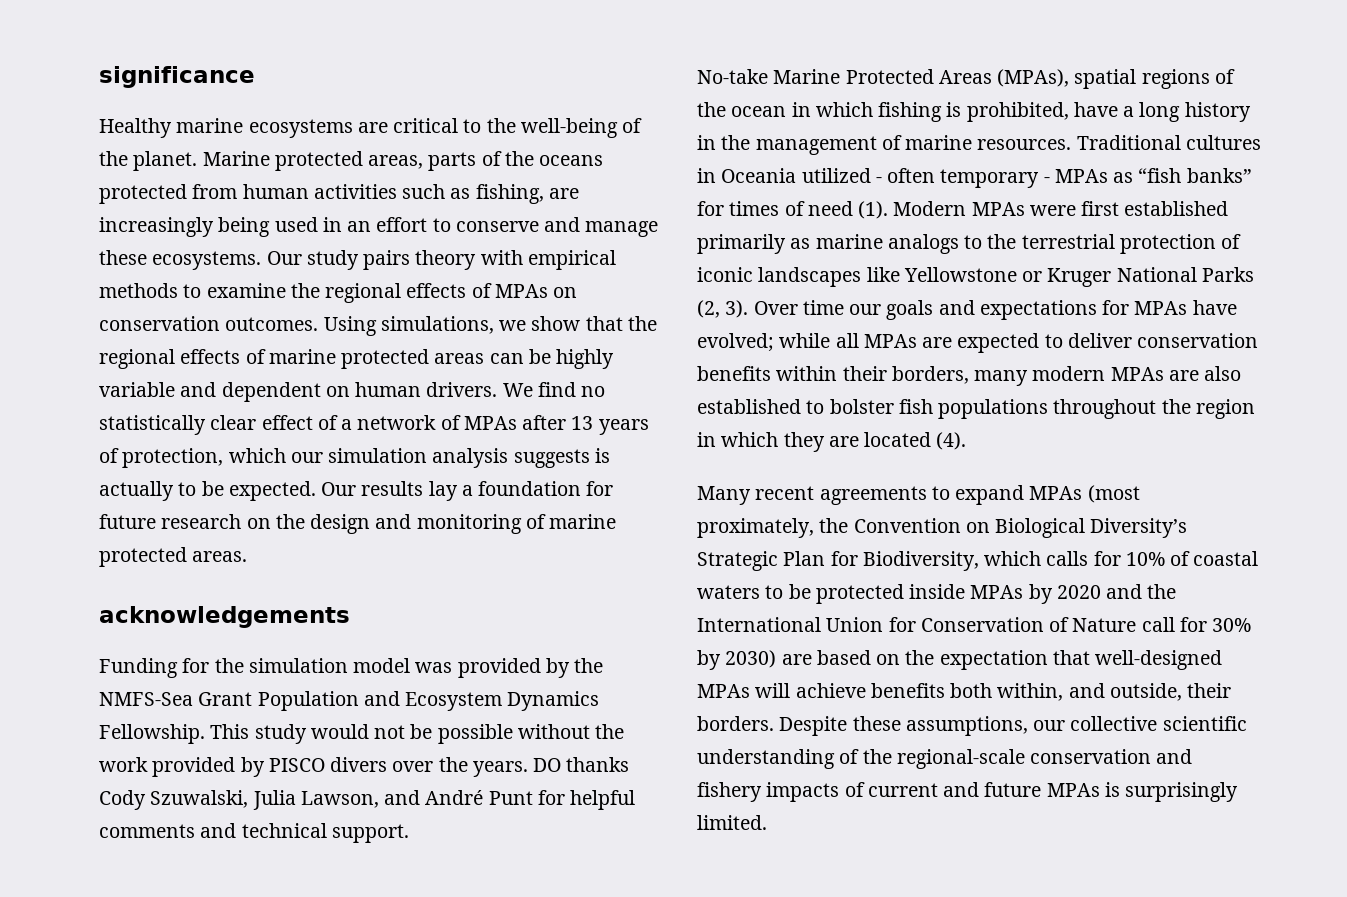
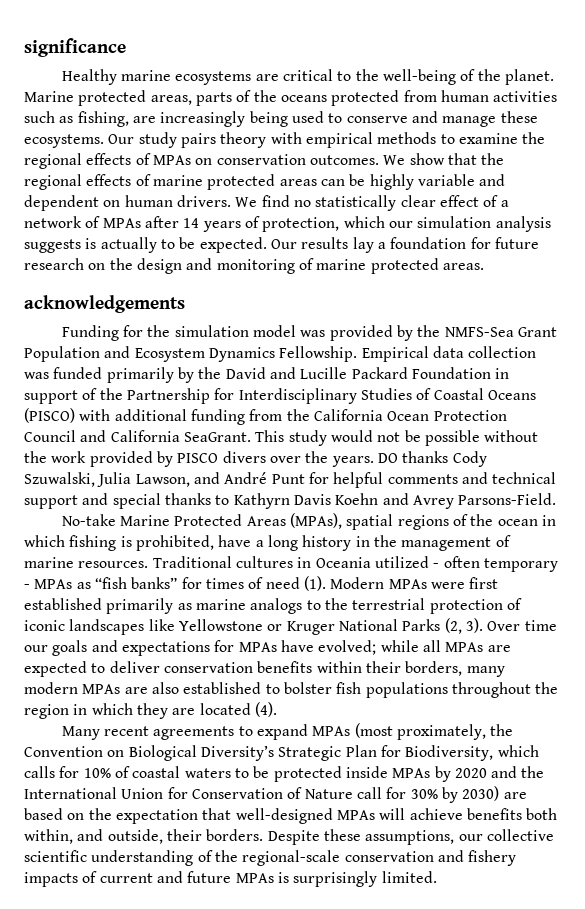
- Marine protected areas, parts of the oceans protected from human activities such as fishing, are increasingly being used in an effort to conserve and manage these ecosystems.
+ Marine protected areas, parts of the oceans protected from human activities such as fishing, are increasingly being used to conserve and manage these ecosystems.
- Using simulations, we show that the regional effects of marine protected areas can be highly variable and dependent on human drivers.
+ We show that the regional effects of marine protected areas can be highly variable and dependent on human drivers.
- We find no statistically clear effect of a network of MPAs after 13 years of protection, which our simulation analysis suggests is actually to be expected.
+ We find no statistically clear effect of a network of MPAs after 14 years of protection, which our simulation analysis suggests is actually to be expected.
+ Empirical data collection was funded primarily by the David and Lucille Packard Foundation in support of the Partnership for Interdisciplinary Studies of Coastal Oceans (PISCO) with additional funding from the California Ocean Protection Council and California SeaGrant.
- DO thanks Cody Szuwalski, Julia Lawson, and André Punt for helpful comments and technical support.
+ DO thanks Cody Szuwalski, Julia Lawson, and André Punt for helpful comments and technical support and special thanks to Kathyrn Davis Koehn and Avrey Parsons-Field.

